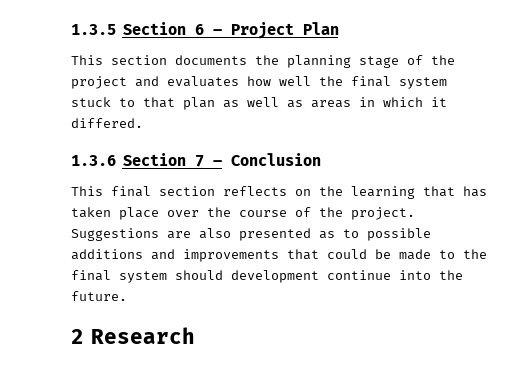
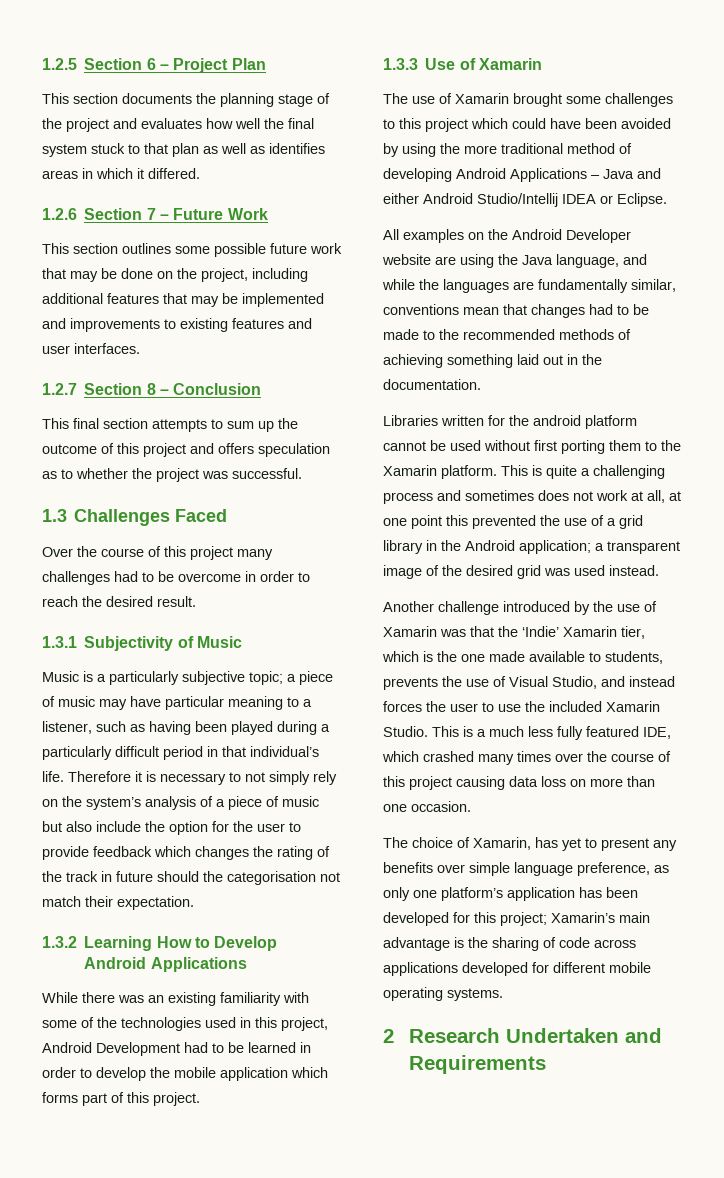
- 1.3.5 Section 6 – Project Plan
+ 1.2.5 Section 6 – Project Plan
- This section documents the planning stage of the project and evaluates how well the final system stuck to that plan as well as areas in which it differed.
+ This section documents the planning stage of the project and evaluates how well the final system stuck to that plan as well as identifies areas in which it differed.
- 1.3.6 Section 7 – Conclusion
- This final section reflects on the learning that has taken place over the course of the project. Suggestions are also presented as to possible additions and improvements that could be made to the final system should development continue into the future.
+ 1.2.6 Section 7 – Future Work
+ This section outlines some possible future work that may be done on the project, including additional features that may be implemented and improvements to existing features and user interfaces.
+ 1.2.7 Section 8 – Conclusion
+ This final section attempts to sum up the outcome of this project and offers speculation as to whether the project was successful.
+ 1.3 Challenges Faced
+ Over the course of this project many challenges had to be overcome in order to reach the desired result.
+ 1.3.1 Subjectivity of Music
+ Music is a particularly subjective topic; a piece of music may have particular meaning to a listener, such as having been played during a particularly difficult period in that individual’s life. Therefore it is necessary to not simply rely on the system’s analysis of a piece of music but also include the option for the user to provide feedback which changes the rating of the track in future should the categorisation not match their expectation.
+ 1.3.2 Learning How to Develop Android Applications
+ While there was an existing familiarity with some of the technologies used in this project, Android Development had to be learned in order to develop the mobile application which forms part of this project.
+ 1.3.3 Use of Xamarin
+ The use of Xamarin brought some challenges to this project which could have been avoided by using the more traditional method of developing Android Applications – Java and either Android Studio/Intellij IDEA or Eclipse.
+ All examples on the Android Developer website are using the Java language, and while the languages are fundamentally similar, conventions mean that changes had to be made to the recommended methods of achieving something laid out in the documentation.
+ Libraries written for the android platform cannot be used without first porting them to the Xamarin platform. This is quite a challenging process and sometimes does not work at all, at one point this prevented the use of a grid library in the Android application; a transparent image of the desired grid was used instead.
+ Another challenge introduced by the use of Xamarin was that the ‘Indie’ Xamarin tier, which is the one made available to students, prevents the use of Visual Studio, and instead forces the user to use the included Xamarin Studio. This is a much less fully featured IDE, which crashed many times over the course of this project causing data loss on more than one occasion.
+ The choice of Xamarin, has yet to present any benefits over simple language preference, as only one platform’s application has been developed for this project; Xamarin’s main advantage is the sharing of code across applications developed for different mobile operating systems.
- 2 Research
+ 2 Research Undertaken and Requirements

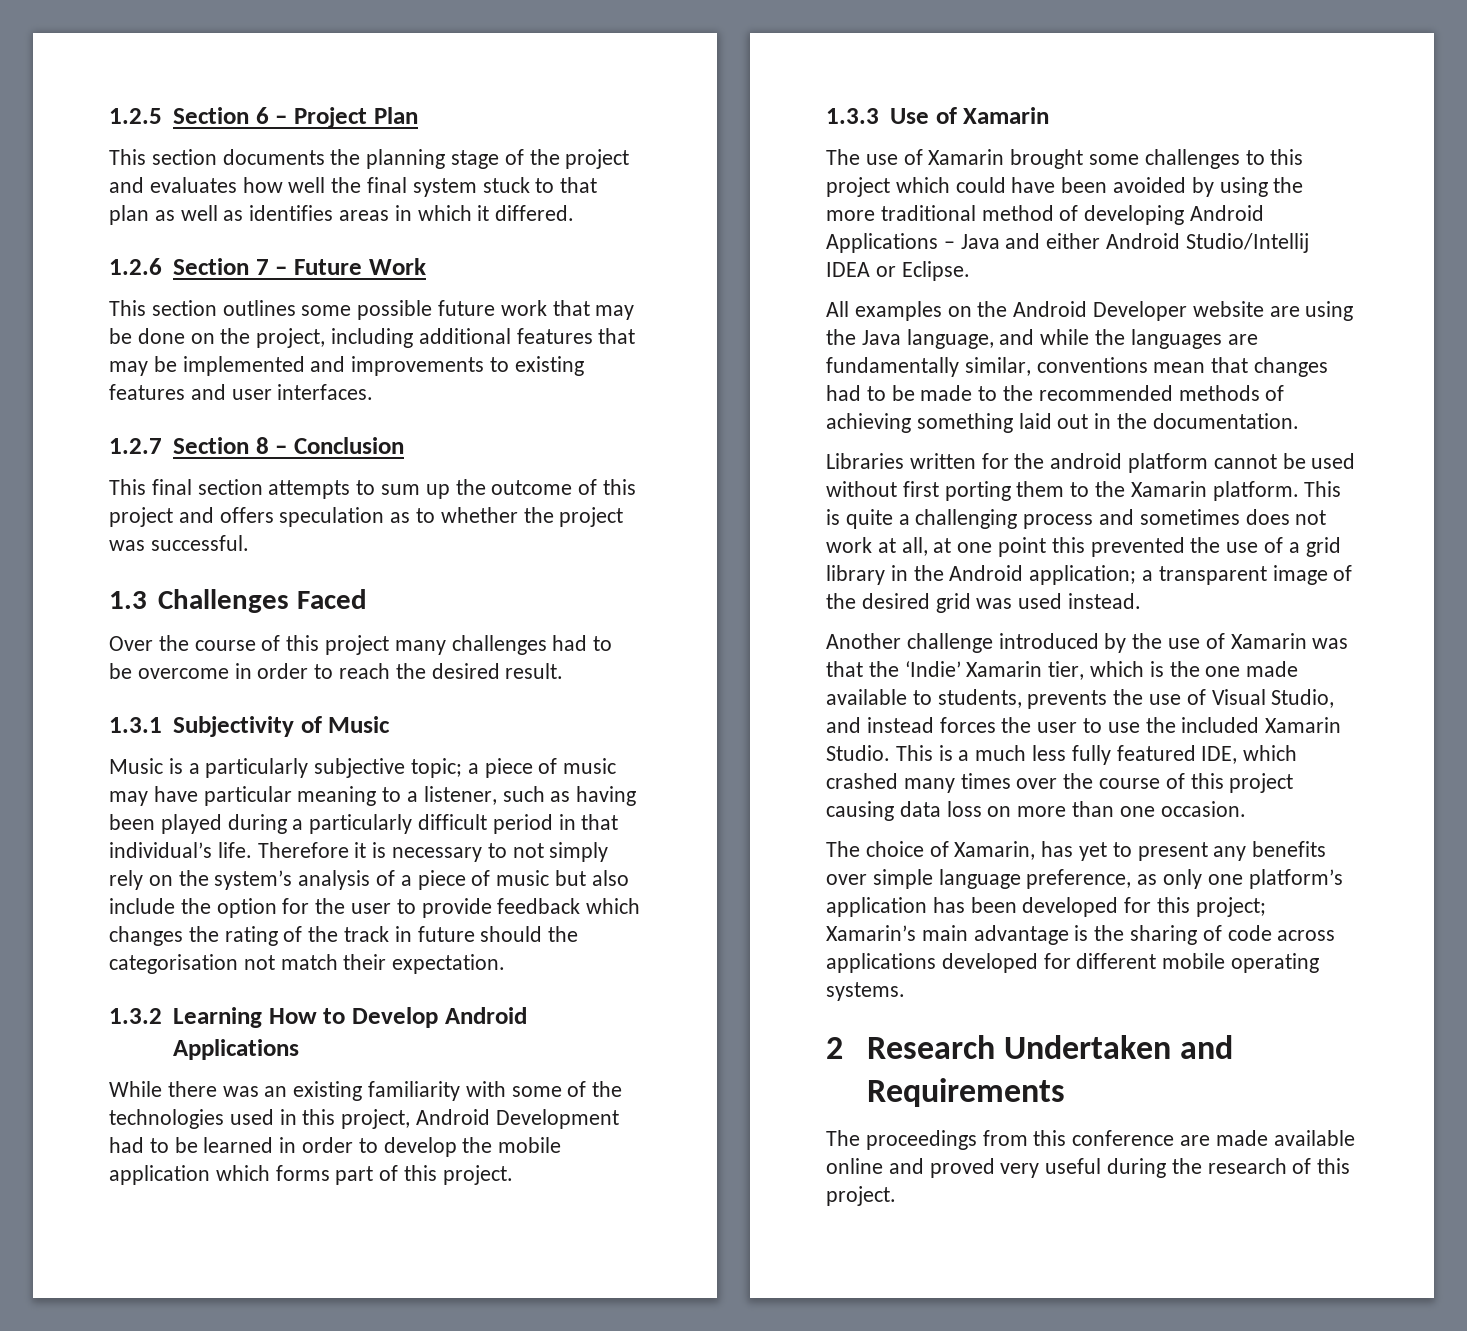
+ The proceedings from this conference are made available online and proved very useful during the research of this project.

